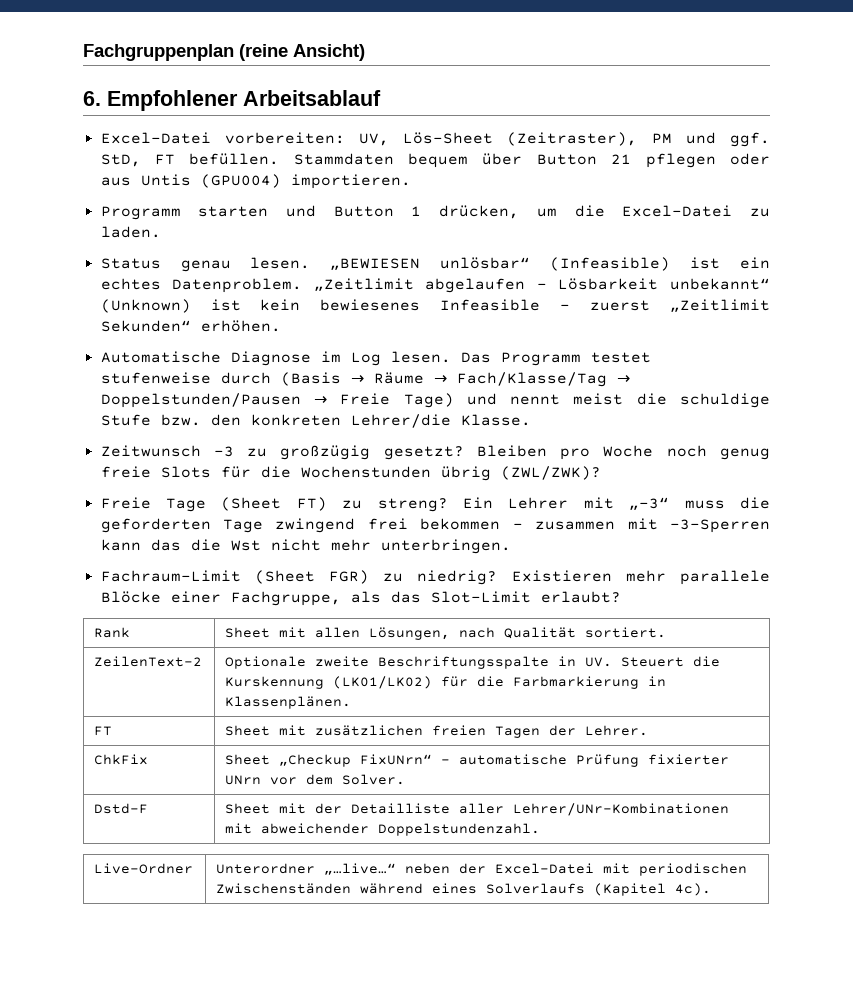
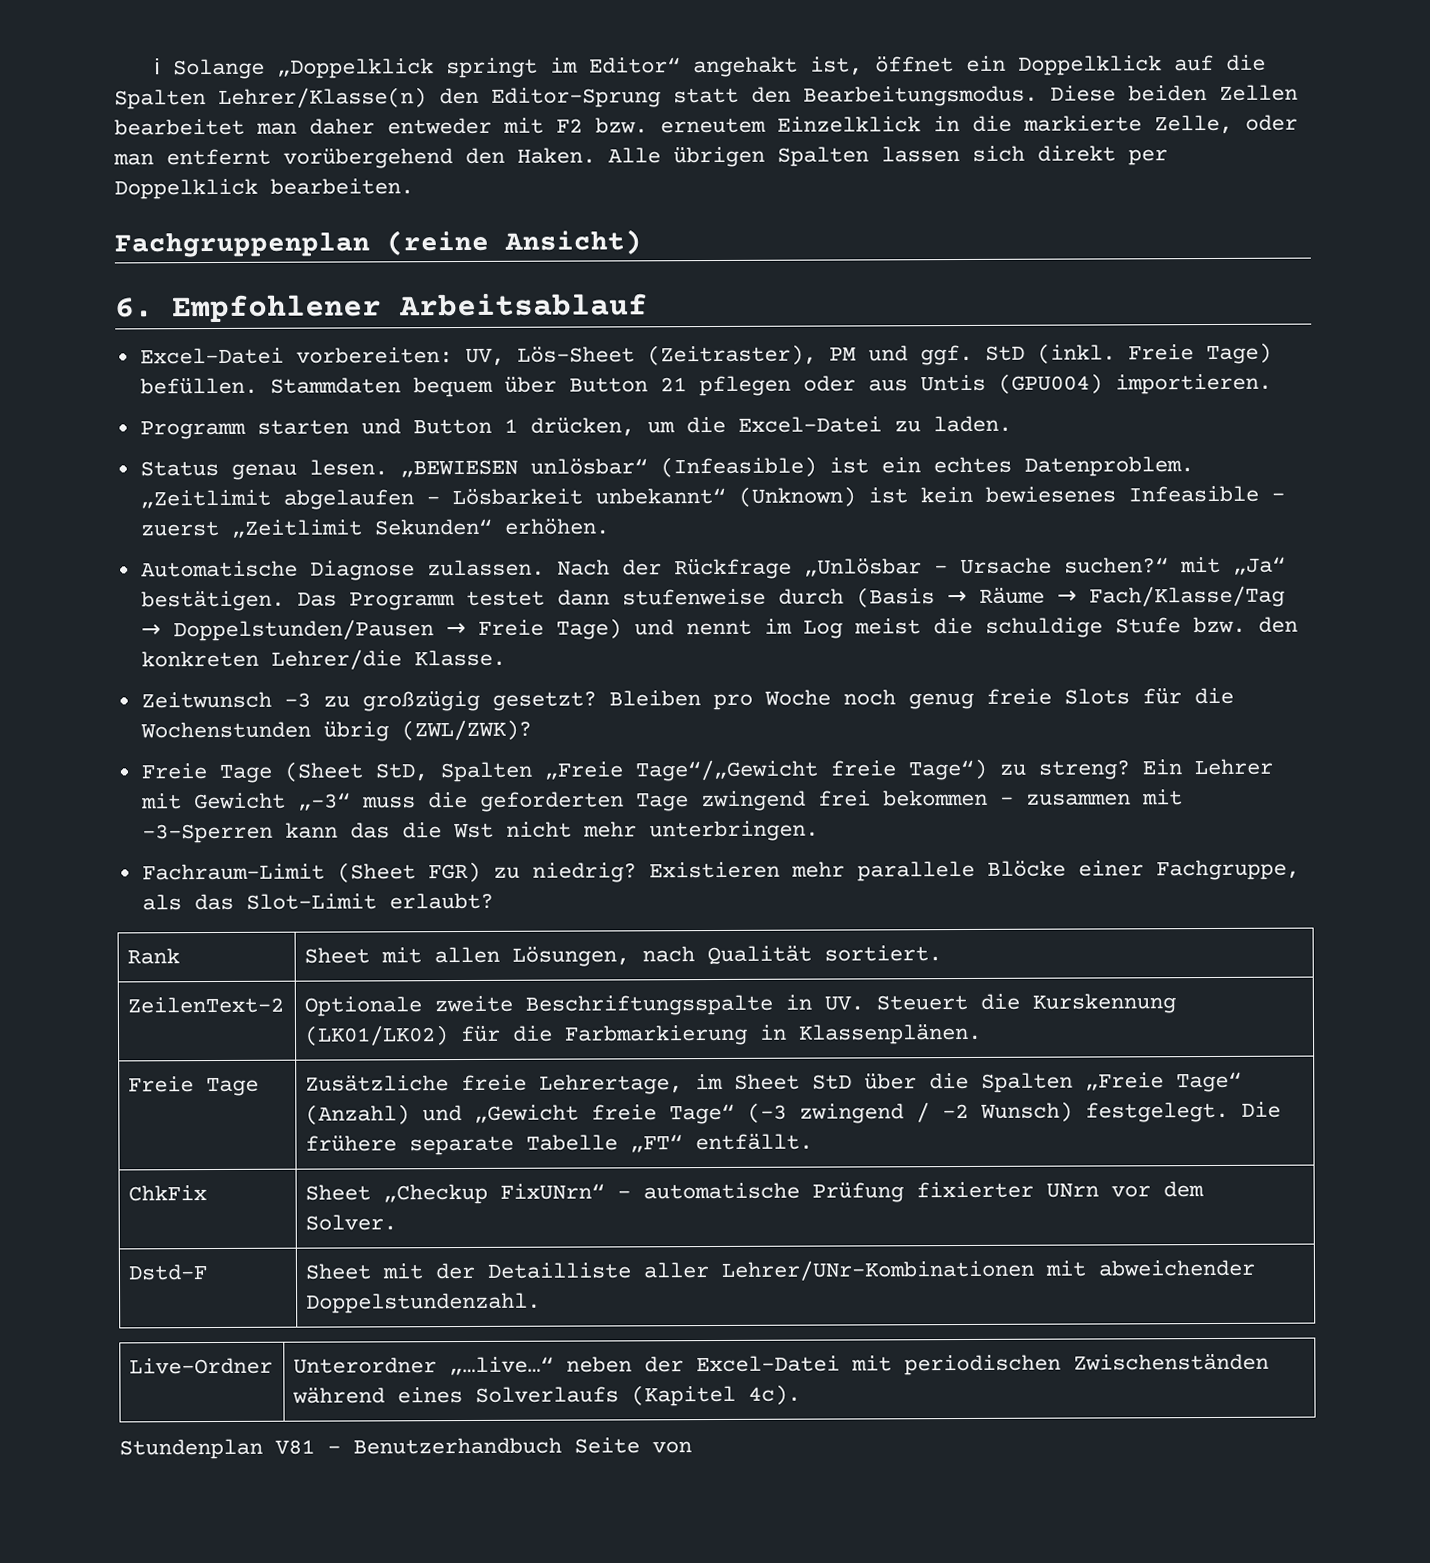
+ ℹ Solange „Doppelklick springt im Editor“ angehakt ist, öffnet ein Doppelklick auf die Spalten Lehrer/Klasse(n) den Editor-Sprung statt den Bearbeitungsmodus. Diese beiden Zellen bearbeitet man daher entweder mit F2 bzw. erneutem Einzelklick in die markierte Zelle, oder man entfernt vorübergehend den Haken. Alle übrigen Spalten lassen sich direkt per Doppelklick bearbeiten.
- Excel-Datei vorbereiten: UV, Lös-Sheet (Zeitraster), PM und ggf. StD, FT befüllen.
+ Excel-Datei vorbereiten: UV, Lös-Sheet (Zeitraster), PM und ggf. StD (inkl. Freie Tage) befüllen.
- Automatische Diagnose im Log lesen.
+ Automatische Diagnose zulassen. Nach der Rückfrage „Unlösbar – Ursache suchen?“ mit „Ja“ bestätigen.
- Das Programm testet stufenweise durch (Basis → Räume → Fach/Klasse/Tag → Doppelstunden/Pausen → Freie Tage) und nennt meist die schuldige Stufe bzw. den konkreten Lehrer/die Klasse.
+ Das Programm testet dann stufenweise durch (Basis → Räume → Fach/Klasse/Tag → Doppelstunden/Pausen → Freie Tage) und nennt im Log meist die schuldige Stufe bzw. den konkreten Lehrer/die Klasse.
- Freie Tage (Sheet FT) zu streng?
+ Freie Tage (Sheet StD, Spalten „Freie Tage“/„Gewicht freie Tage“) zu streng?
- Ein Lehrer mit „−3“ muss die geforderten Tage zwingend frei bekommen – zusammen mit −3-Sperren kann das die Wst nicht mehr unterbringen.
+ Ein Lehrer mit Gewicht „−3“ muss die geforderten Tage zwingend frei bekommen – zusammen mit −3-Sperren kann das die Wst nicht mehr unterbringen.
- FT | Sheet mit zusätzlichen freien Tagen der Lehrer.
+ Freie Tage | Zusätzliche freie Lehrertage, im Sheet StD über die Spalten „Freie Tage“ (Anzahl) und „Gewicht freie Tage“ (−3 zwingend / −2 Wunsch) festgelegt. Die frühere separate Tabelle „FT“ entfällt.
+ Stundenplan V81 – Benutzerhandbuch Seite von

